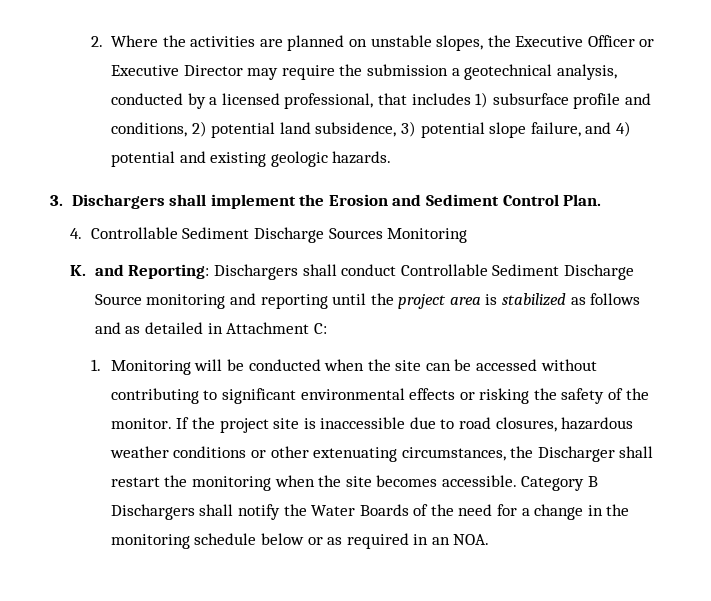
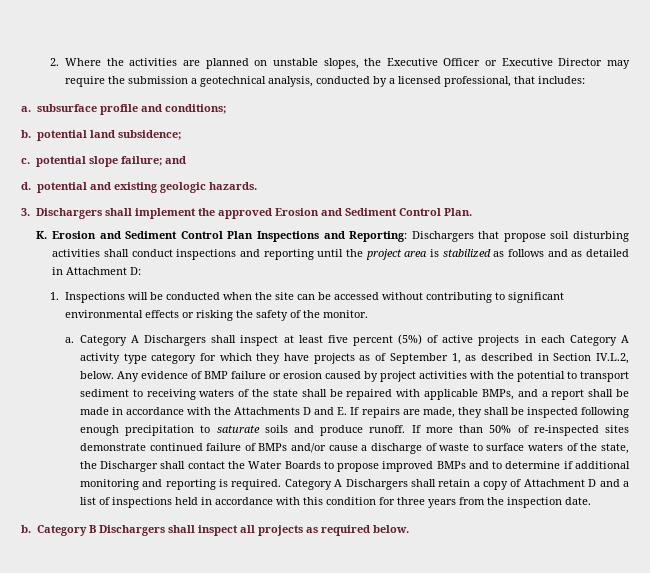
- 2. Where the activities are planned on unstable slopes, the Executive Officer or Executive Director may require the submission a geotechnical analysis, conducted by a licensed professional, that includes 1) subsurface profile and conditions, 2) potential land subsidence, 3) potential slope failure, and 4) potential and existing geologic hazards.
+ 2. Where the activities are planned on unstable slopes, the Executive Officer or Executive Director may require the submission a geotechnical analysis, conducted by a licensed professional, that includes:
+ a. subsurface profile and conditions;
+ b. potential land subsidence;
+ c. potential slope failure; and
+ d. potential and existing geologic hazards.
- 3. Dischargers shall implement the Erosion and Sediment Control Plan.
+ 3. Dischargers shall implement the approved Erosion and Sediment Control Plan.
- 4. Controllable Sediment Discharge Sources Monitoring
- K. and Reporting: Dischargers shall conduct Controllable Sediment Discharge Source monitoring and reporting until the project area is stabilized as follows and as detailed in Attachment C:
+ K. Erosion and Sediment Control Plan Inspections and Reporting: Dischargers that propose soil disturbing activities shall conduct inspections and reporting until the project area is stabilized as follows and as detailed in Attachment D:
- 1. Monitoring will be conducted when the site can be accessed without contributing to significant environmental effects or risking the safety of the monitor. If the project site is inaccessible due to road closures, hazardous weather conditions or other extenuating circumstances, the Discharger shall restart the monitoring when the site becomes accessible. Category B Dischargers shall notify the Water Boards of the need for a change in the monitoring schedule below or as required in an NOA.
+ 1. Inspections will be conducted when the site can be accessed without contributing to significant environmental effects or risking the safety of the monitor.
+ a. Category A Dischargers shall inspect at least five percent (5%) of active projects in each Category A activity type category for which they have projects as of September 1, as described in Section IV.L.2, below. Any evidence of BMP failure or erosion caused by project activities with the potential to transport sediment to receiving waters of the state shall be repaired with applicable BMPs, and a report shall be made in accordance with the Attachments D and E. If repairs are made, they shall be inspected following enough precipitation to saturate soils and produce runoff. If more than 50% of re-inspected sites demonstrate continued failure of BMPs and/or cause a discharge of waste to surface waters of the state, the Discharger shall contact the Water Boards to propose improved BMPs and to determine if additional monitoring and reporting is required. Category A Dischargers shall retain a copy of Attachment D and a list of inspections held in accordance with this condition for three years from the inspection date.
+ b. Category B Dischargers shall inspect all projects as required below.

